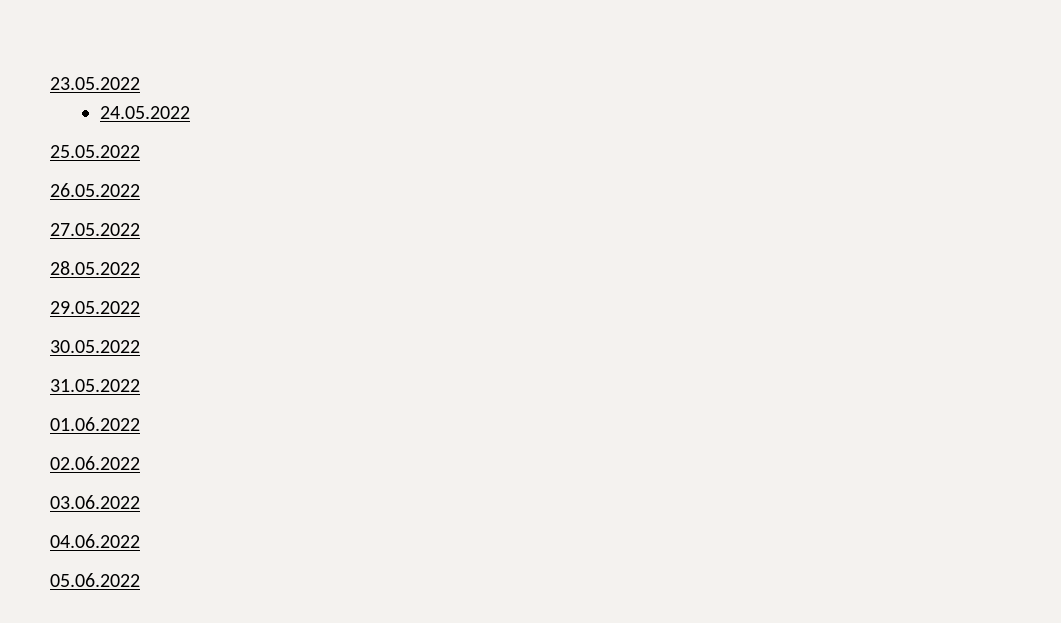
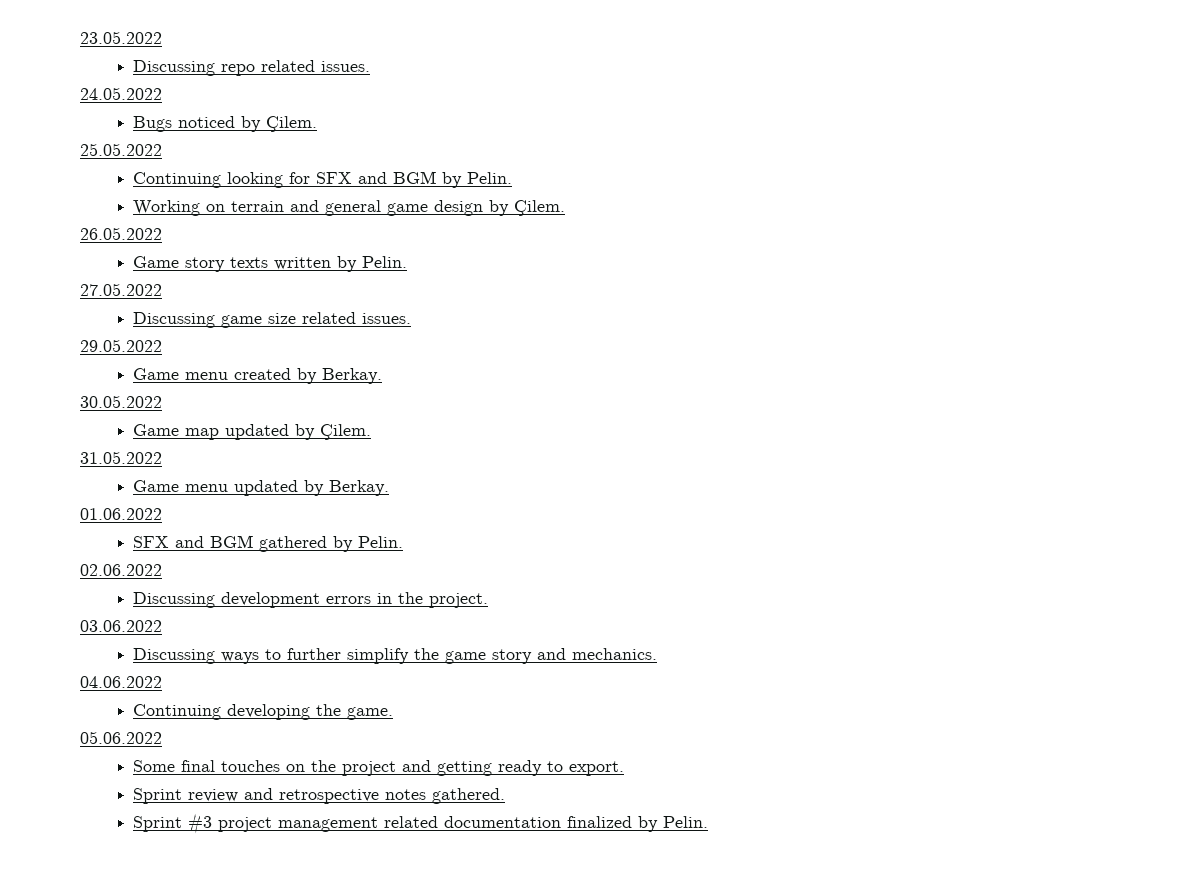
+ Discussing repo related issues.
  24.05.2022
+ Bugs noticed by Çilem.
  25.05.2022
+ Continuing looking for SFX and BGM by Pelin.
+ Working on terrain and general game design by Çilem.
  26.05.2022
+ Game story texts written by Pelin.
  27.05.2022
- 28.05.2022
+ Discussing game size related issues.
  29.05.2022
+ Game menu created by Berkay.
  30.05.2022
+ Game map updated by Çilem.
  31.05.2022
+ Game menu updated by Berkay.
  01.06.2022
+ SFX and BGM gathered by Pelin.
  02.06.2022
+ Discussing development errors in the project.
  03.06.2022
+ Discussing ways to further simplify the game story and mechanics.
  04.06.2022
+ Continuing developing the game.
  05.06.2022
+ Some final touches on the project and getting ready to export.
+ Sprint review and retrospective notes gathered.
+ Sprint #3 project management related documentation finalized by Pelin.

